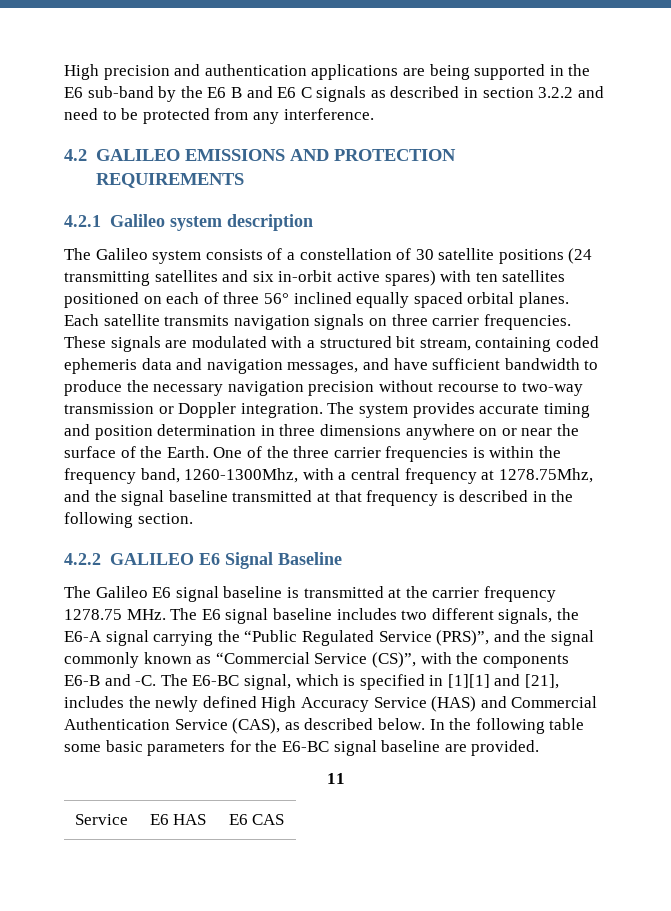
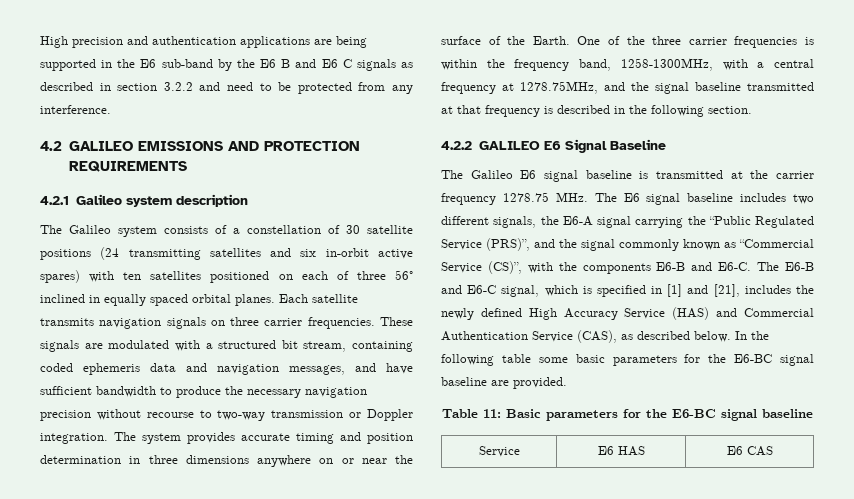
- The Galileo system consists of a constellation of 30 satellite positions (24 transmitting satellites and six in-orbit active spares) with ten satellites positioned on each of three 56° inclined equally spaced orbital planes.
+ The Galileo system consists of a constellation of 30 satellite positions (24 transmitting satellites and six in-orbit active spares) with ten satellites positioned on each of three 56° inclined in equally spaced orbital planes.
- One of the three carrier frequencies is within the frequency band, 1260-1300Mhz, with a central frequency at 1278.75Mhz, and the signal baseline transmitted at that frequency is described in the following section.
+ One of the three carrier frequencies is within the frequency band, 1258-1300MHz, with a central frequency at 1278.75MHz, and the signal baseline transmitted at that frequency is described in the following section.
- The Galileo E6 signal baseline is transmitted at the carrier frequency 1278.75 MHz. The E6 signal baseline includes two different signals, the E6-A signal carrying the “Public Regulated Service (PRS)”, and the signal commonly known as “Commercial Service (CS)”, with the components E6-B and -C. The E6-BC signal, which is specified in [1][1] and [21], includes the newly defined High Accuracy Service (HAS) and Commercial Authentication Service (CAS), as described below.
+ The Galileo E6 signal baseline is transmitted at the carrier frequency 1278.75 MHz. The E6 signal baseline includes two different signals, the E6-A signal carrying the “Public Regulated Service (PRS)”, and the signal commonly known as “Commercial Service (CS)”, with the components E6-B and E6-C. The E6-B and E6-C signal, which is specified in [1] and [21], includes the newly defined High Accuracy Service (HAS) and Commercial Authentication Service (CAS), as described below.
- 11
+ Table 11: Basic parameters for the E6-BC signal baseline

